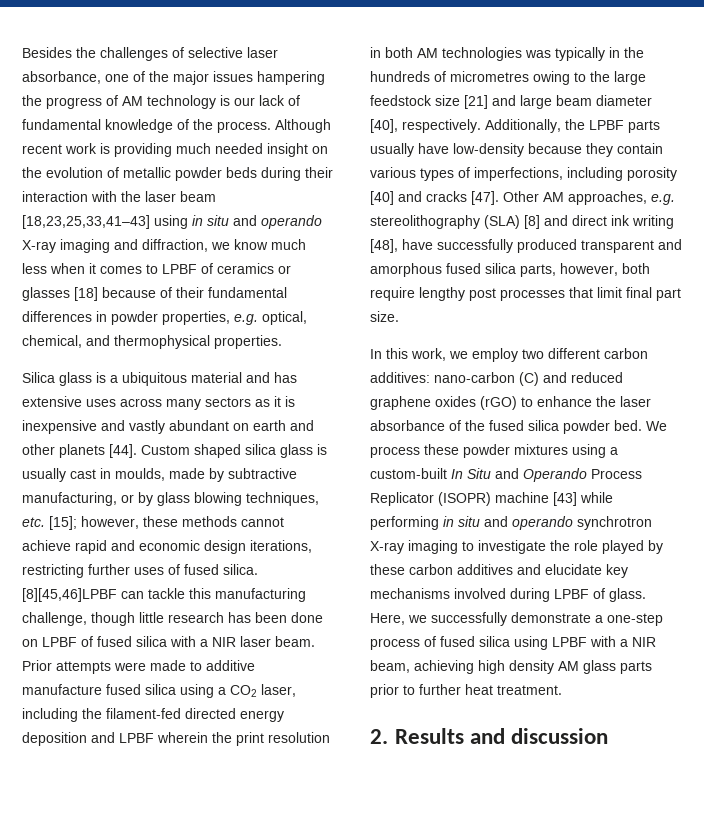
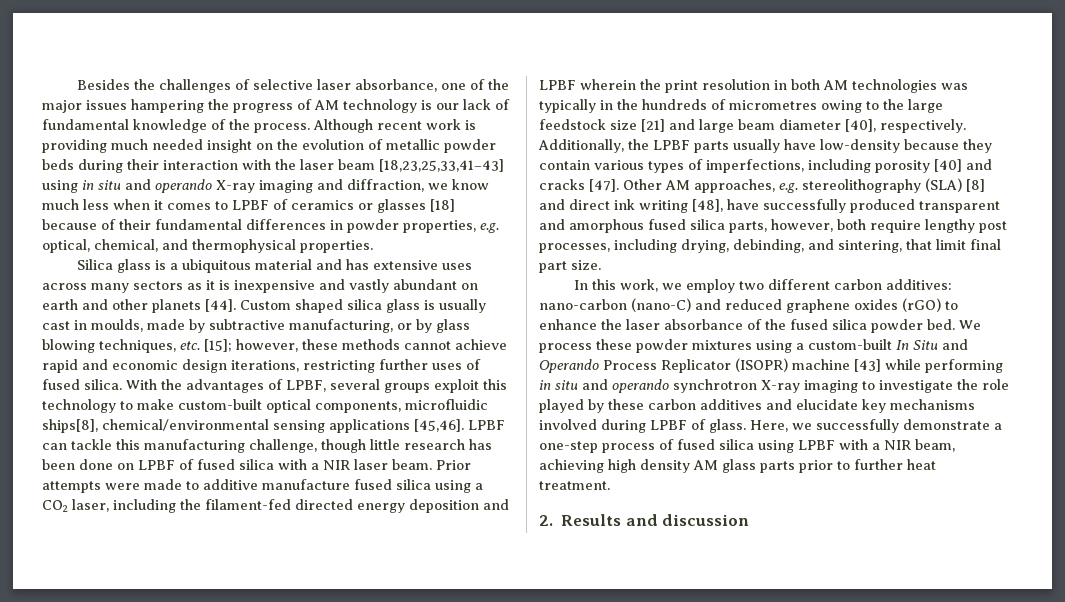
- [8][45,46]LPBF can tackle this manufacturing challenge, though little research has been done on LPBF of fused silica with a NIR laser beam.
+ With the advantages of LPBF, several groups exploit this technology to make custom-built optical components, microfluidic ships[8], chemical/environmental sensing applications [45,46]. LPBF can tackle this manufacturing challenge, though little research has been done on LPBF of fused silica with a NIR laser beam.
- Other AM approaches, e.g. stereolithography (SLA) [8] and direct ink writing [48], have successfully produced transparent and amorphous fused silica parts, however, both require lengthy post processes that limit final part size.
+ Other AM approaches, e.g. stereolithography (SLA) [8] and direct ink writing [48], have successfully produced transparent and amorphous fused silica parts, however, both require lengthy post processes, including drying, debinding, and sintering, that limit final part size.
- In this work, we employ two different carbon additives: nano-carbon (C) and reduced graphene oxides (rGO) to enhance the laser absorbance of the fused silica powder bed.
+ In this work, we employ two different carbon additives: nano-carbon (nano-C) and reduced graphene oxides (rGO) to enhance the laser absorbance of the fused silica powder bed.

